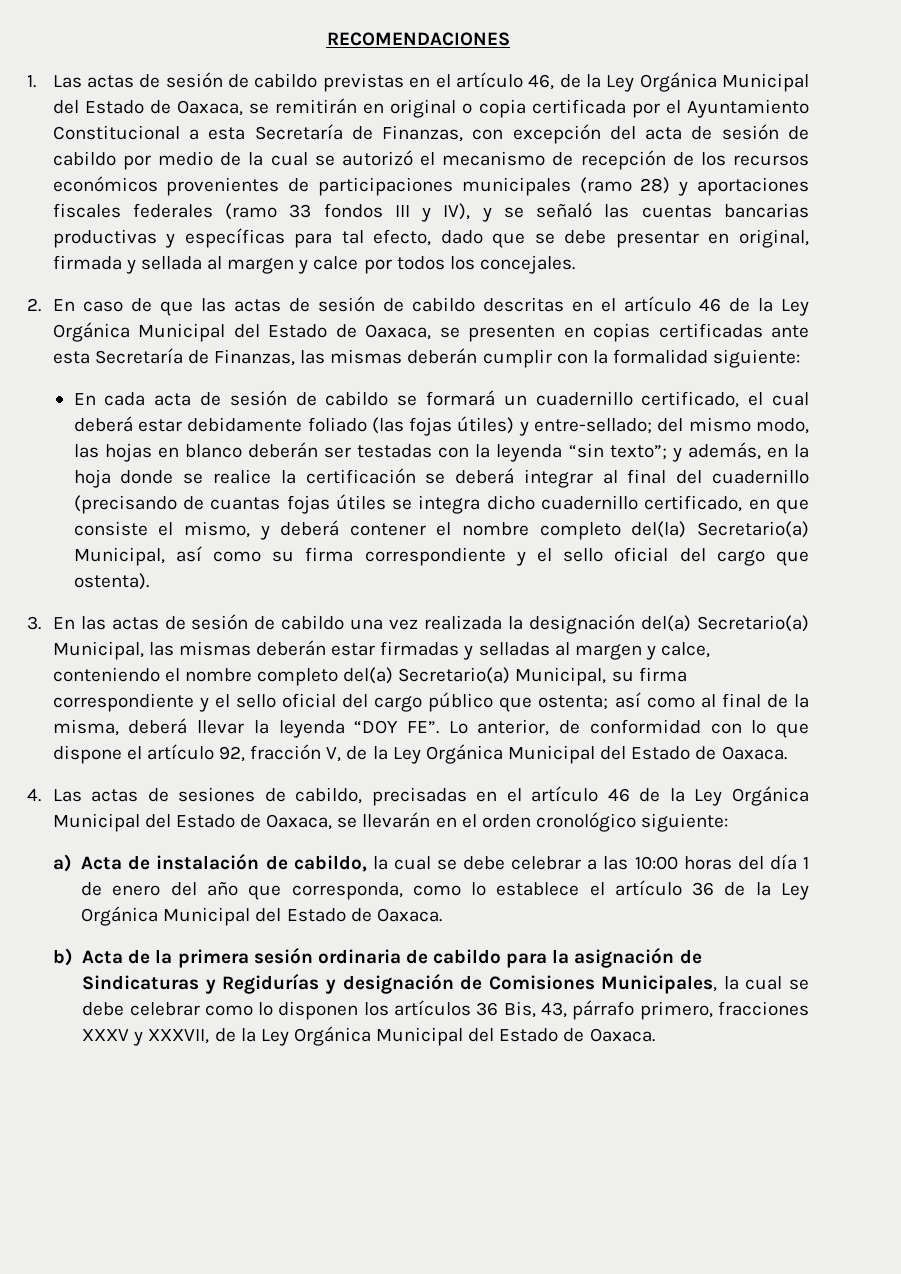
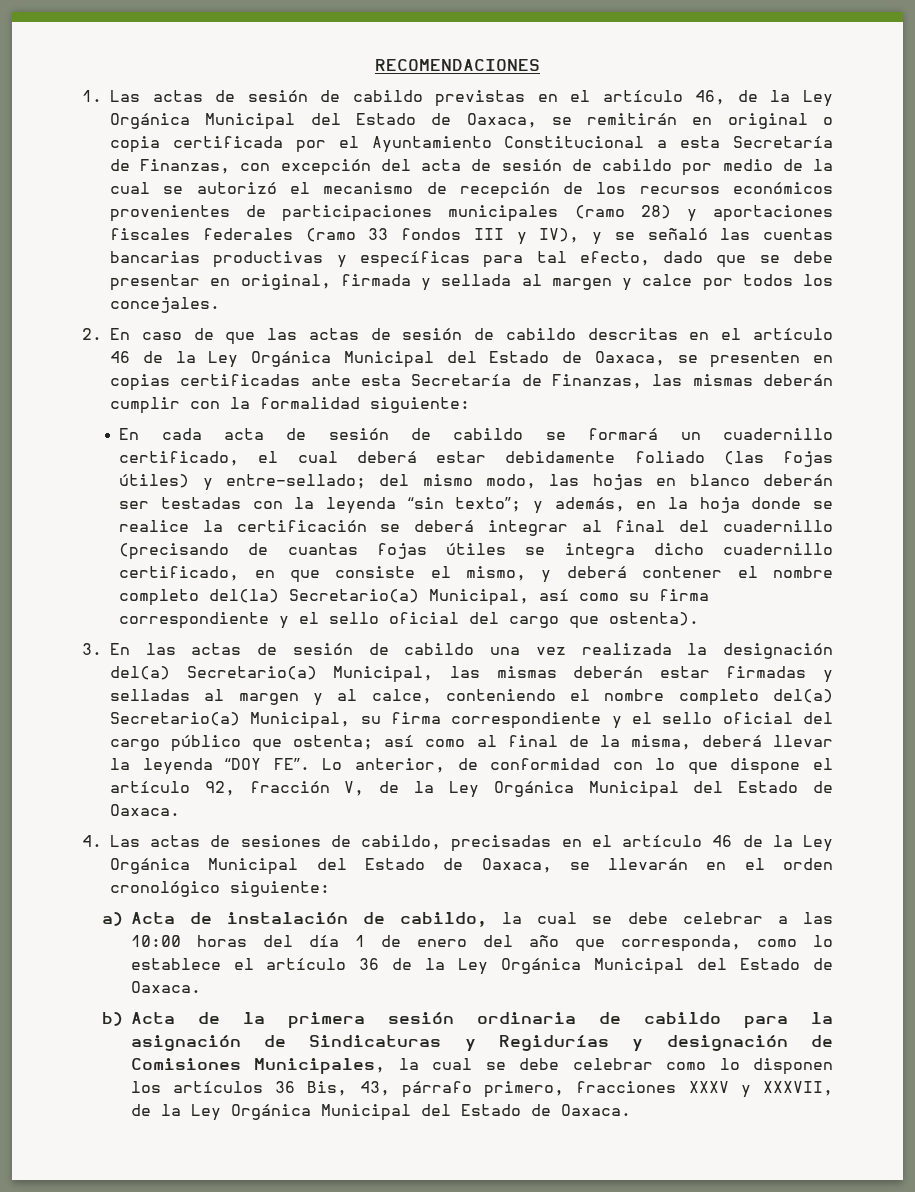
- 3. En las actas de sesión de cabildo una vez realizada la designación del(a) Secretario(a) Municipal, las mismas deberán estar firmadas y selladas al margen y calce, conteniendo el nombre completo del(a) Secretario(a) Municipal, su firma correspondiente y el sello oficial del cargo público que ostenta;
+ 3. En las actas de sesión de cabildo una vez realizada la designación del(a) Secretario(a) Municipal, las mismas deberán estar firmadas y selladas al margen y al calce, conteniendo el nombre completo del(a) Secretario(a) Municipal, su firma correspondiente y el sello oficial del cargo público que ostenta;

